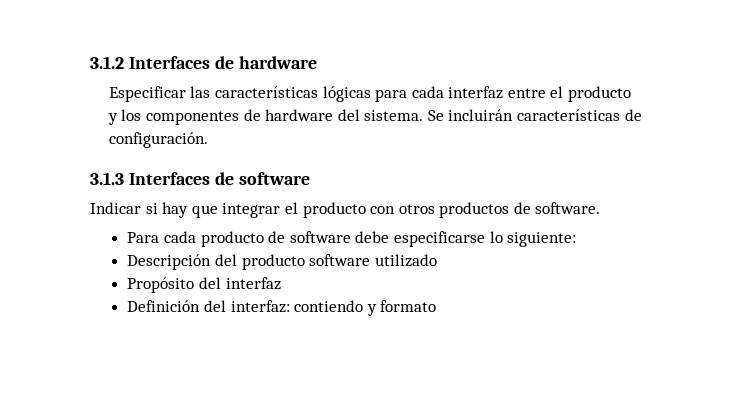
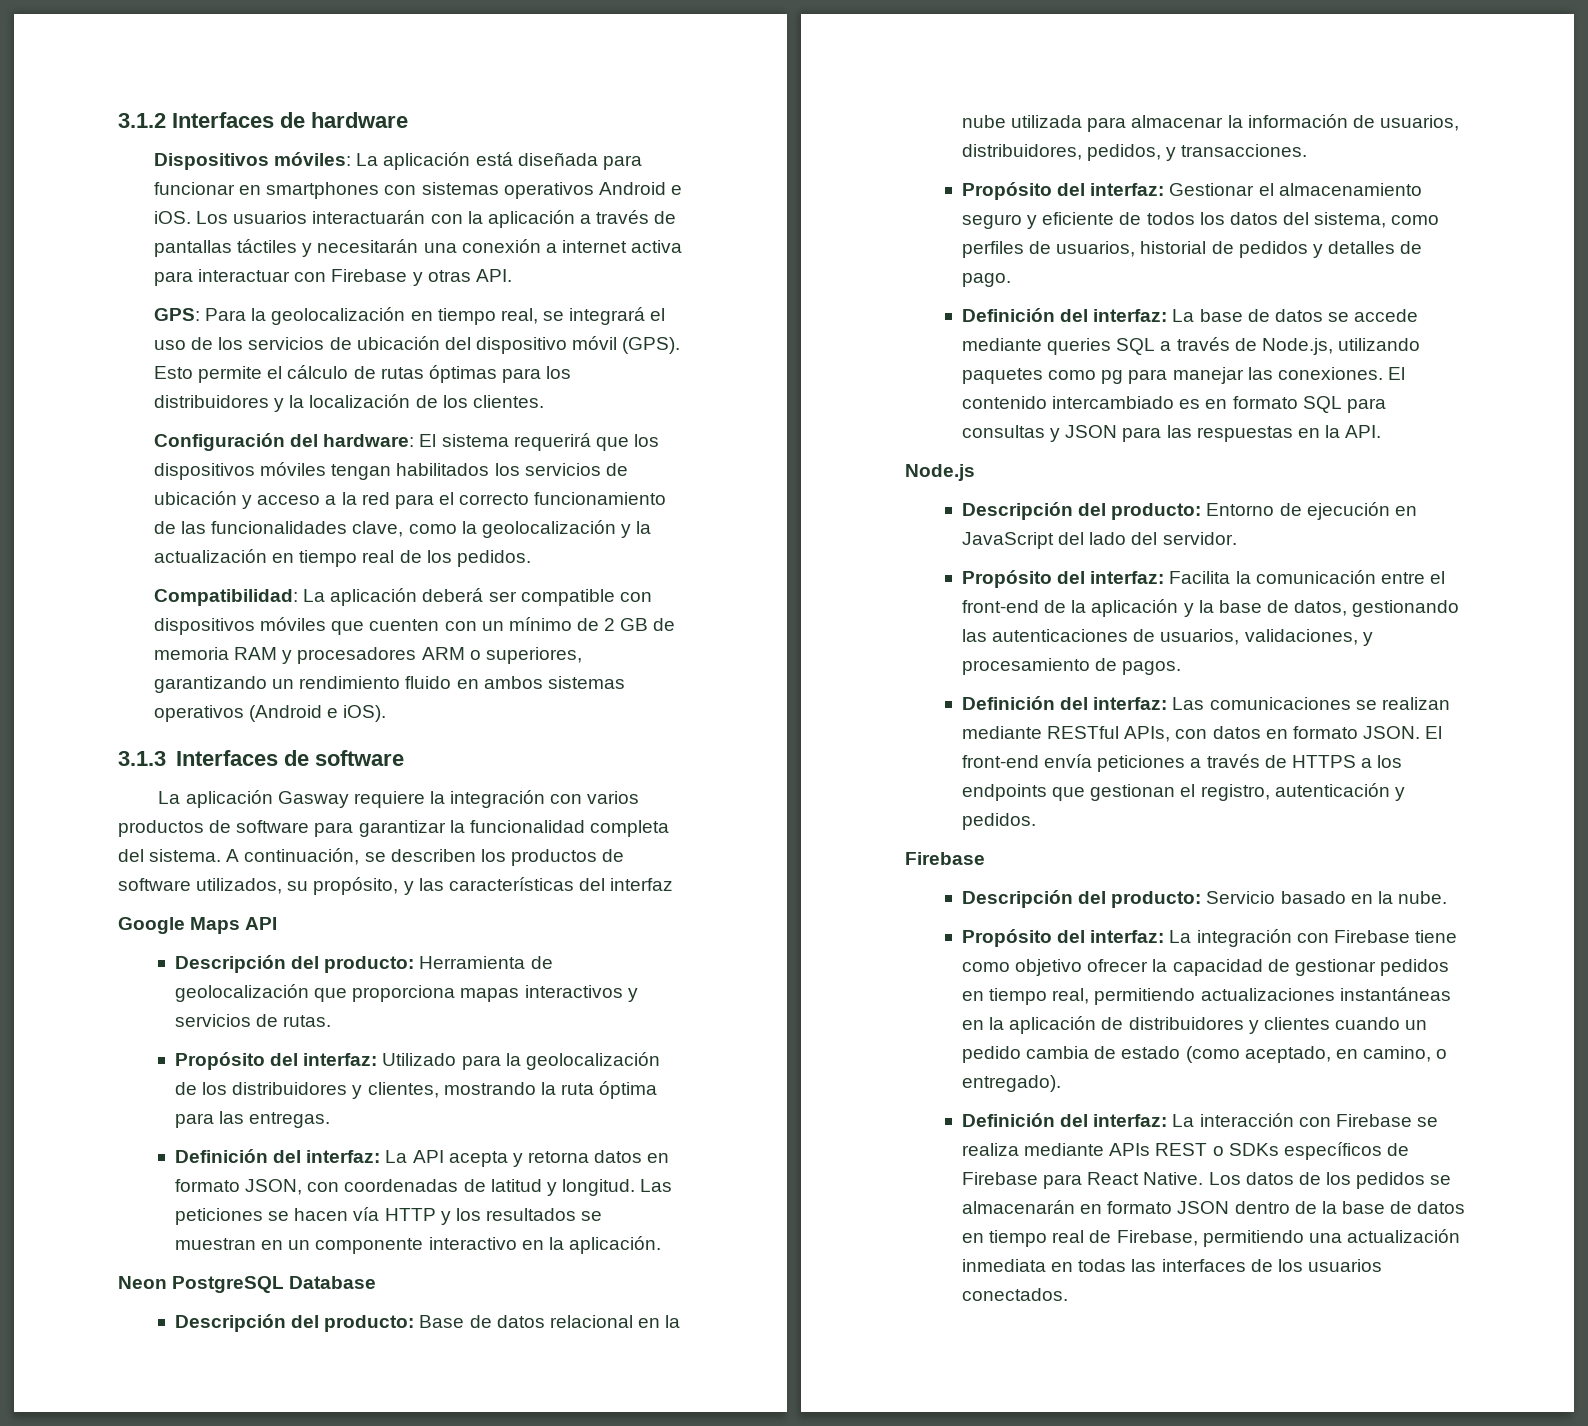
- Especificar las características lógicas para cada interfaz entre el producto y los componentes de hardware del sistema. Se incluirán características de configuración.
+ Dispositivos móviles: La aplicación está diseñada para funcionar en smartphones con sistemas operativos Android e iOS. Los usuarios interactuarán con la aplicación a través de pantallas táctiles y necesitarán una conexión a internet activa para interactuar con Firebase y otras API.
+ GPS: Para la geolocalización en tiempo real, se integrará el uso de los servicios de ubicación del dispositivo móvil (GPS). Esto permite el cálculo de rutas óptimas para los distribuidores y la localización de los clientes.
+ Configuración del hardware: El sistema requerirá que los dispositivos móviles tengan habilitados los servicios de ubicación y acceso a la red para el correcto funcionamiento de las funcionalidades clave, como la geolocalización y la actualización en tiempo real de los pedidos.
+ Compatibilidad: La aplicación deberá ser compatible con dispositivos móviles que cuenten con un mínimo de 2 GB de memoria RAM y procesadores ARM o superiores, garantizando un rendimiento fluido en ambos sistemas operativos (Android e iOS).
  3.1.3 Interfaces de software
- Indicar si hay que integrar el producto con otros productos de software.
- Para cada producto de software debe especificarse lo siguiente:
- Descripción del producto software utilizado
- Propósito del interfaz
- Definición del interfaz: contiendo y formato
+ La aplicación Gasway requiere la integración con varios productos de software para garantizar la funcionalidad completa del sistema. A continuación, se describen los productos de software utilizados, su propósito, y las características del interfaz
+ Google Maps API
+ Descripción del producto: Herramienta de geolocalización que proporciona mapas interactivos y servicios de rutas.
+ Propósito del interfaz: Utilizado para la geolocalización de los distribuidores y clientes, mostrando la ruta óptima para las entregas.
+ Definición del interfaz: La API acepta y retorna datos en formato JSON, con coordenadas de latitud y longitud. Las peticiones se hacen vía HTTP y los resultados se muestran en un componente interactivo en la aplicación.
+ Neon PostgreSQL Database
+ Descripción del producto: Base de datos relacional en la nube utilizada para almacenar la información de usuarios, distribuidores, pedidos, y transacciones.
+ Propósito del interfaz: Gestionar el almacenamiento seguro y eficiente de todos los datos del sistema, como perfiles de usuarios, historial de pedidos y detalles de pago.
+ Definición del interfaz: La base de datos se accede mediante queries SQL a través de Node.js, utilizando paquetes como pg para manejar las conexiones. El contenido intercambiado es en formato SQL para consultas y JSON para las respuestas en la API.
+ Node.js
+ Descripción del producto: Entorno de ejecución en JavaScript del lado del servidor.
+ Propósito del interfaz: Facilita la comunicación entre el front-end de la aplicación y la base de datos, gestionando las autenticaciones de usuarios, validaciones, y procesamiento de pagos.
+ Definición del interfaz: Las comunicaciones se realizan mediante RESTful APIs, con datos en formato JSON. El front-end envía peticiones a través de HTTPS a los endpoints que gestionan el registro, autenticación y pedidos.
+ Firebase
+ Descripción del producto: Servicio basado en la nube.
+ Propósito del interfaz: La integración con Firebase tiene como objetivo ofrecer la capacidad de gestionar pedidos en tiempo real, permitiendo actualizaciones instantáneas en la aplicación de distribuidores y clientes cuando un pedido cambia de estado (como aceptado, en camino, o entregado).
+ Definición del interfaz: La interacción con Firebase se realiza mediante APIs REST o SDKs específicos de Firebase para React Native. Los datos de los pedidos se almacenarán en formato JSON dentro de la base de datos en tiempo real de Firebase, permitiendo una actualización inmediata en todas las interfaces de los usuarios conectados.

